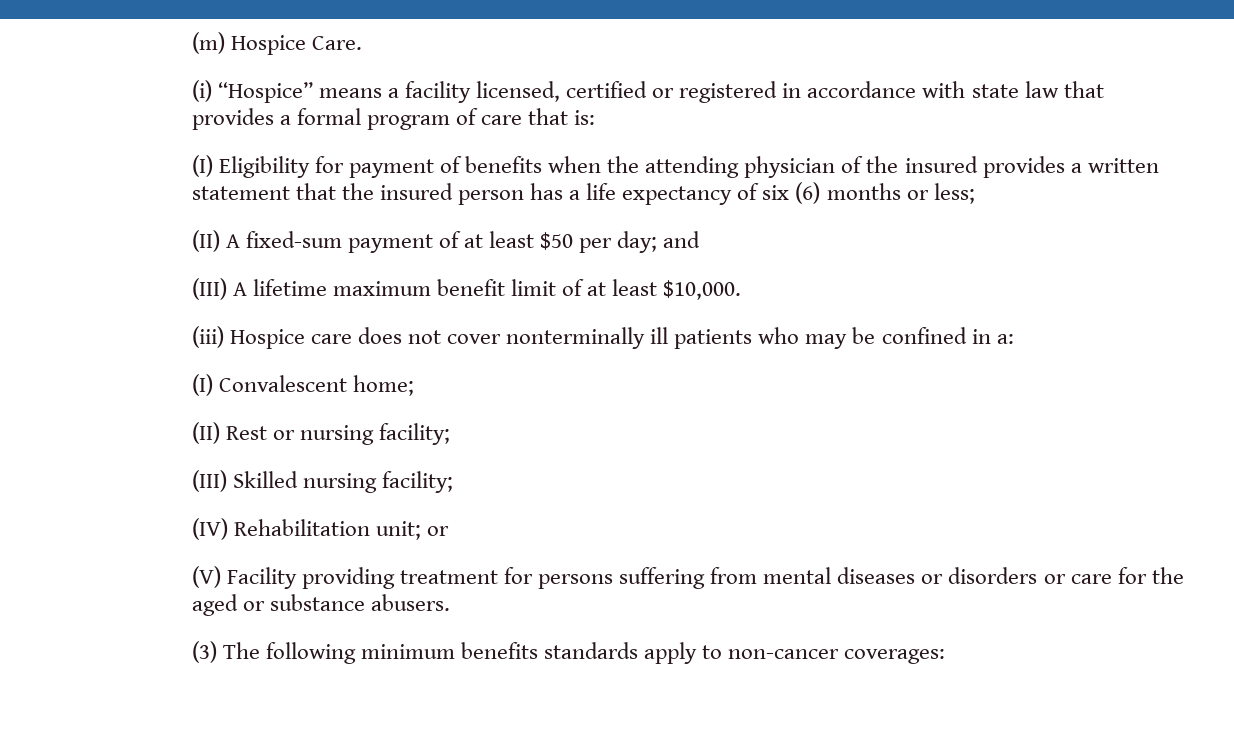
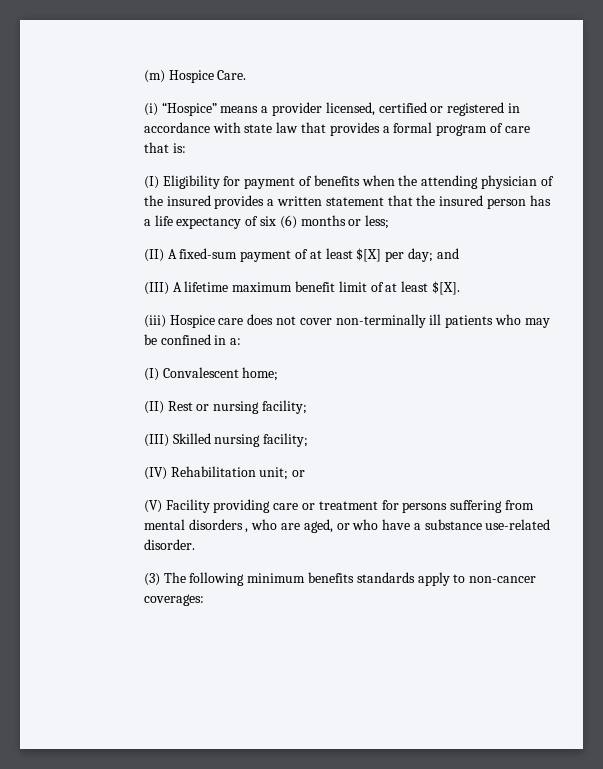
- (i) “Hospice” means a facility licensed, certified or registered in accordance with state law that provides a formal program of care that is:
+ (i) “Hospice” means a provider licensed, certified or registered in accordance with state law that provides a formal program of care that is:
- (II) A fixed-sum payment of at least $50 per day; and
+ (II) A fixed-sum payment of at least $[X] per day; and
- (III) A lifetime maximum benefit limit of at least $10,000.
+ (III) A lifetime maximum benefit limit of at least $[X].
- (iii) Hospice care does not cover nonterminally ill patients who may be confined in a:
+ (iii) Hospice care does not cover non-terminally ill patients who may be confined in a:
- (V) Facility providing treatment for persons suffering from mental diseases or disorders or care for the aged or substance abusers.
+ (V) Facility providing care or treatment for persons suffering from mental disorders , who are aged, or who have a substance use-related disorder.

